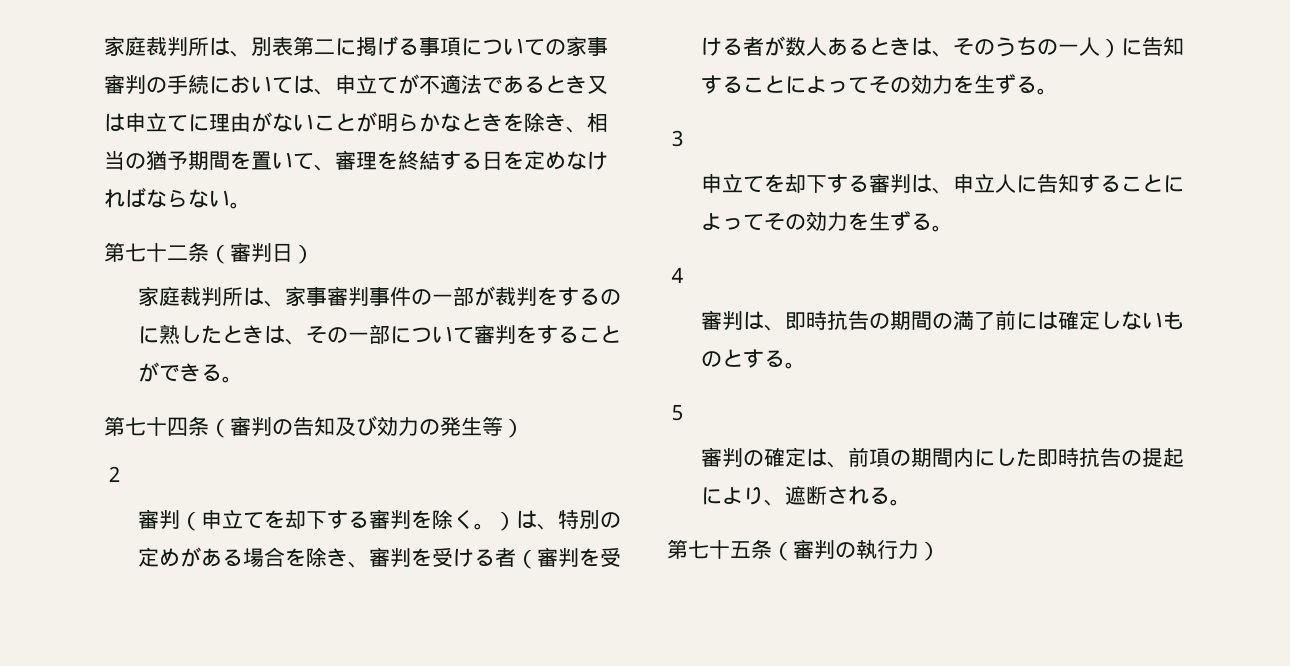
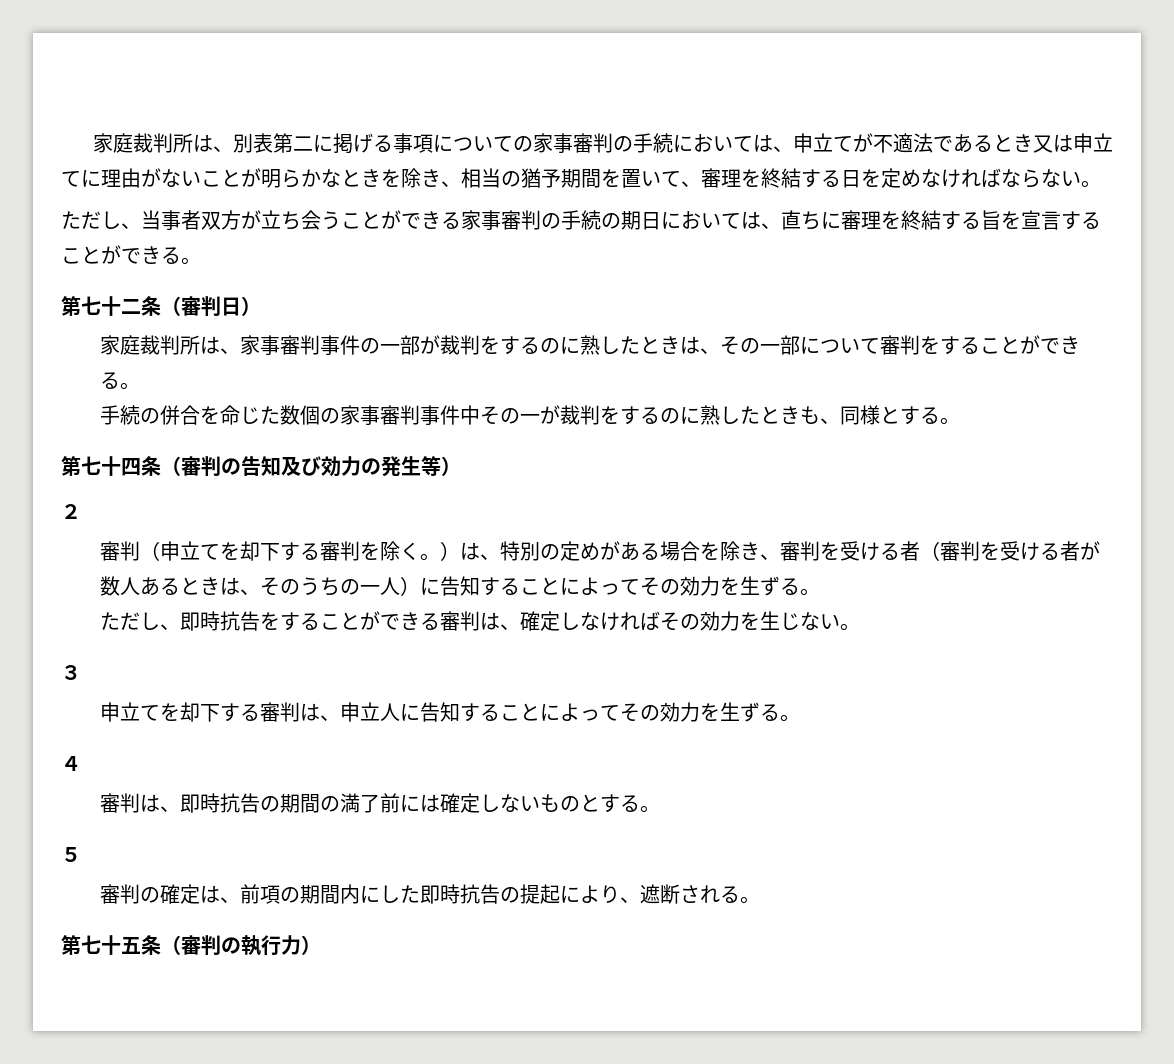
+ ただし、当事者双方が立ち会うことができる家事審判の手続の期日においては、直ちに審理を終結する旨を宣言することができる。
+ 手続の併合を命じた数個の家事審判事件中その一が裁判をするのに熟したときも、同様とする。
+ ただし、即時抗告をすることができる審判は、確定しなければその効力を生じない。

